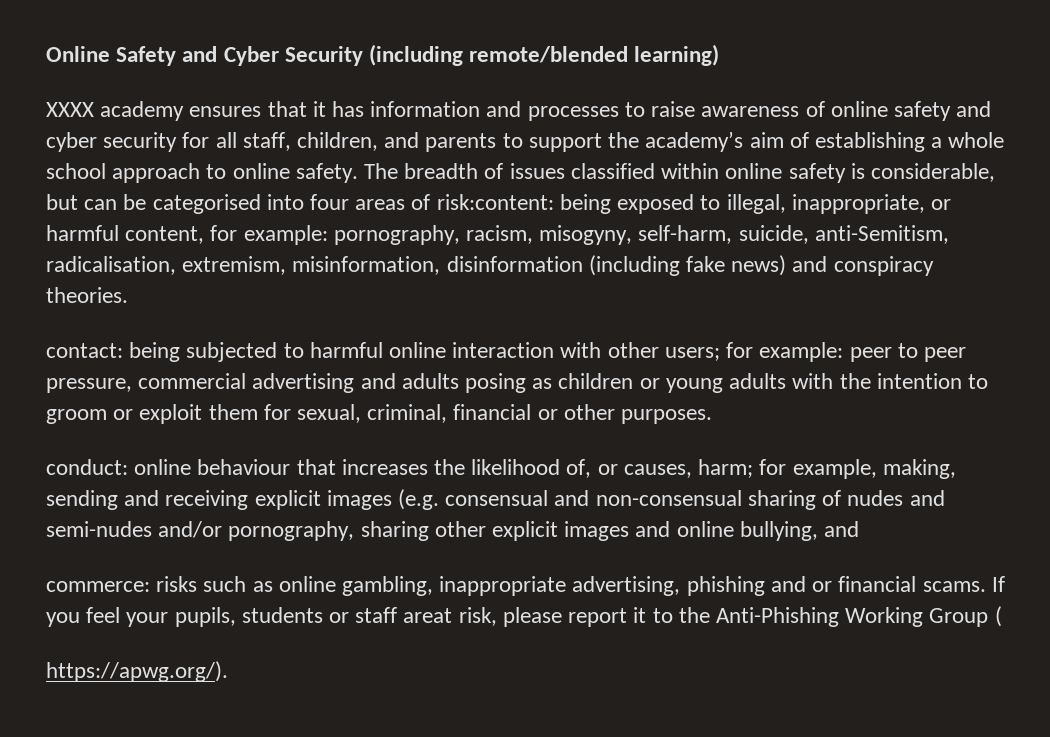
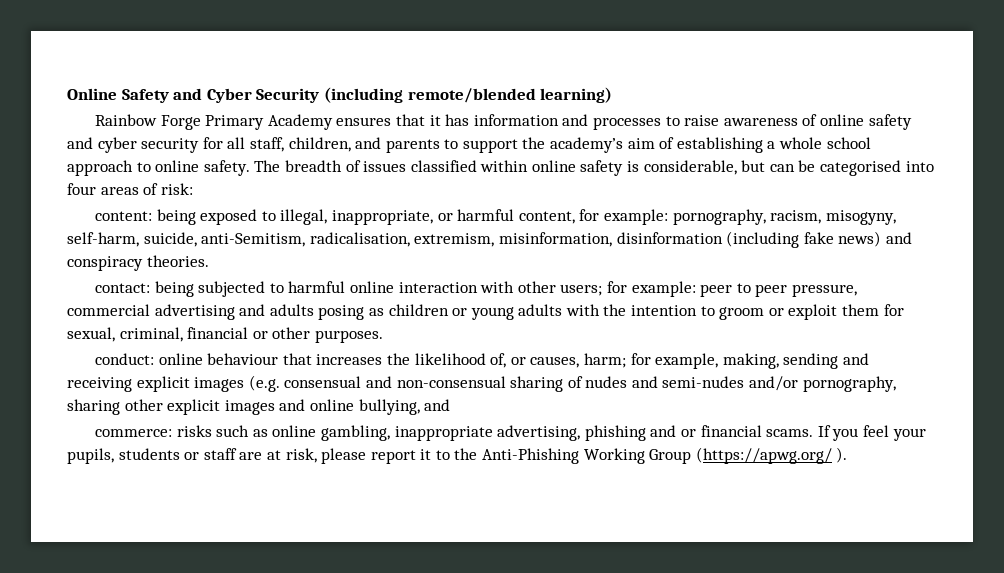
- XXXX academy ensures that it has information and processes to raise awareness of online safety and cyber security for all staff, children, and parents to support the academy’s aim of establishing a whole school approach to online safety.
+ Rainbow Forge Primary Academy ensures that it has information and processes to raise awareness of online safety and cyber security for all staff, children, and parents to support the academy’s aim of establishing a whole school approach to online safety.
- The breadth of issues classified within online safety is considerable, but can be categorised into four areas of risk:content: being exposed to illegal, inappropriate, or harmful content, for example: pornography, racism, misogyny, self-harm, suicide, anti-Semitism, radicalisation, extremism, misinformation, disinformation (including fake news) and conspiracy theories.
+ The breadth of issues classified within online safety is considerable, but can be categorised into four areas of risk:
+ content: being exposed to illegal, inappropriate, or harmful content, for example: pornography, racism, misogyny, self-harm, suicide, anti-Semitism, radicalisation, extremism, misinformation, disinformation (including fake news) and conspiracy theories.
- If you feel your pupils, students or staff areat risk, please report it to the Anti-Phishing Working Group (
- https://apwg.org/).
+ If you feel your pupils, students or staff are at risk, please report it to the Anti-Phishing Working Group (https://apwg.org/ ).

